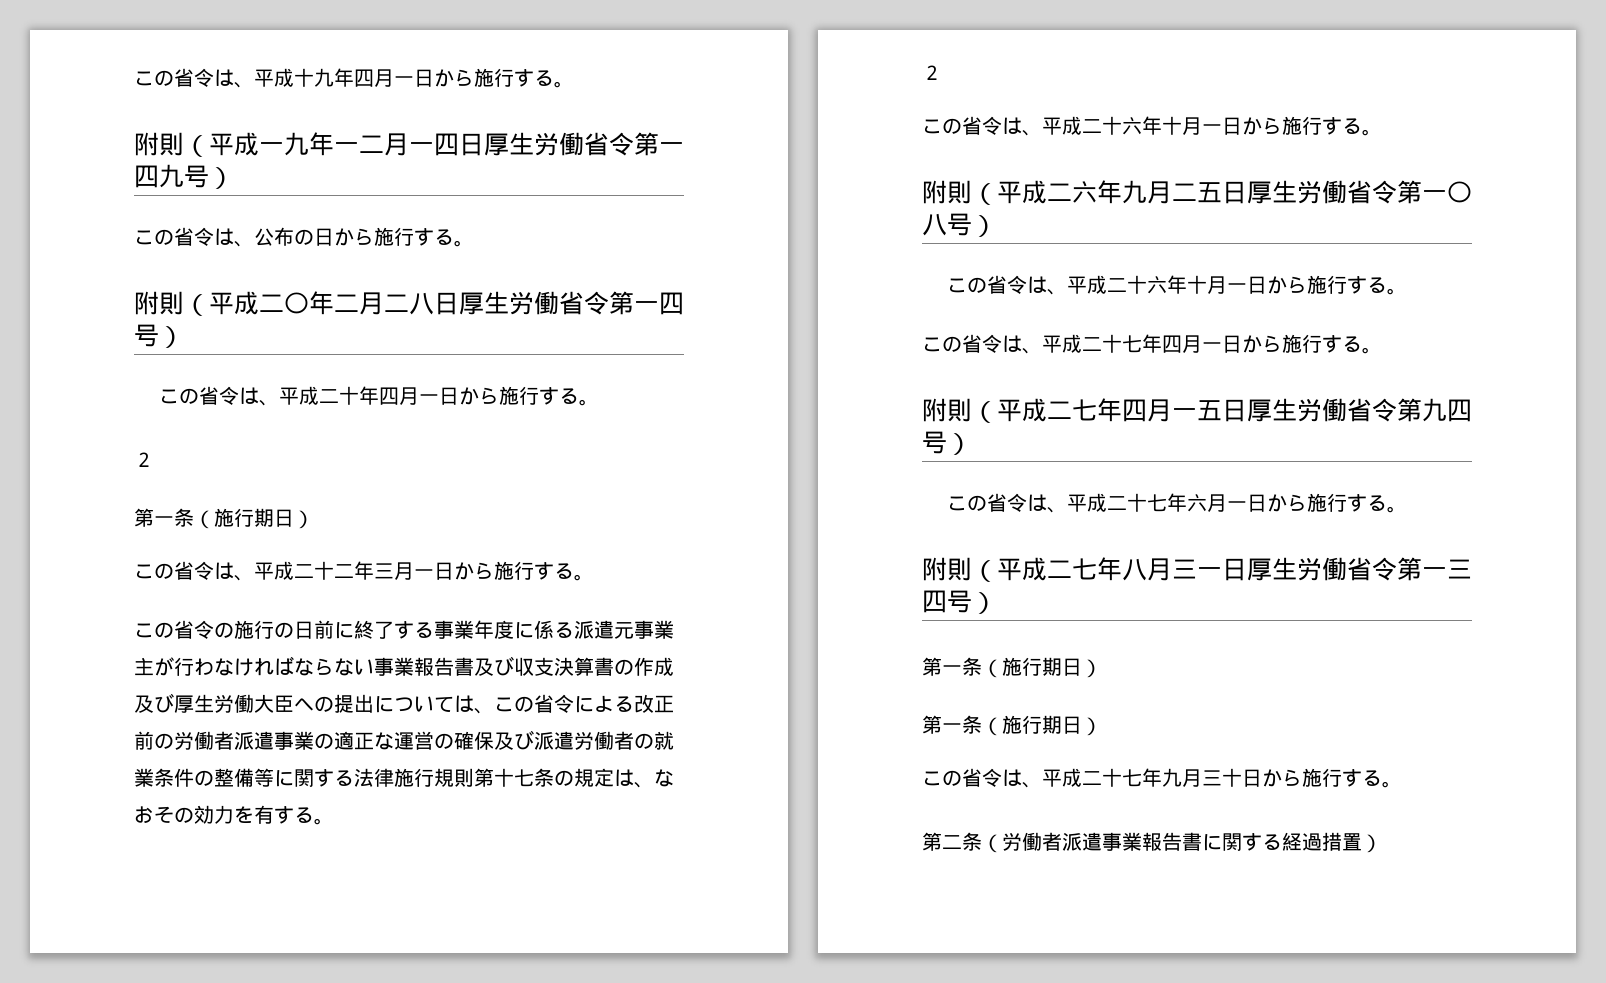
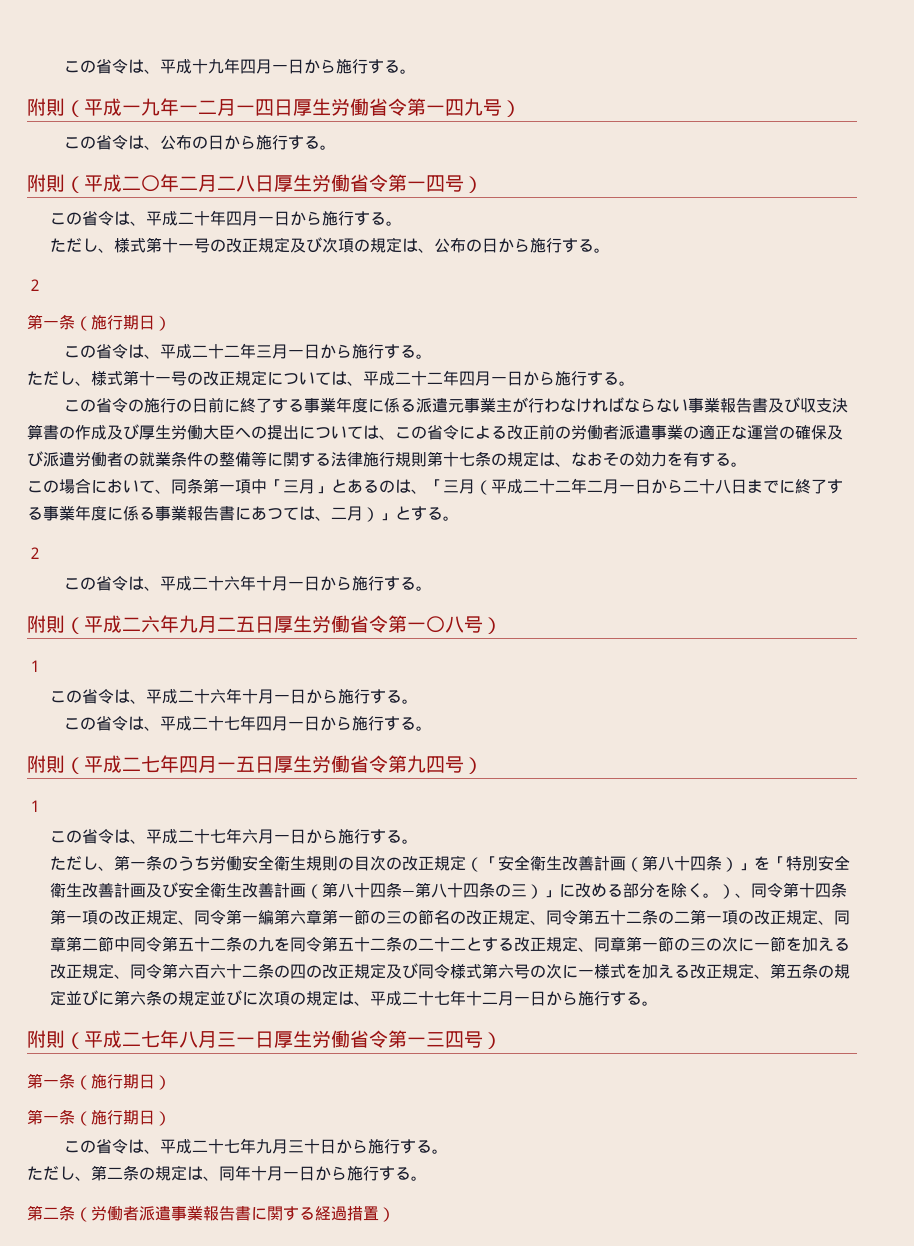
+ ただし、様式第十一号の改正規定及び次項の規定は、公布の日から施行する。
+ ただし、様式第十一号の改正規定については、平成二十二年四月一日から施行する。
+ この場合において、同条第一項中「三月」とあるのは、「三月（平成二十二年二月一日から二十八日までに終了する事業年度に係る事業報告書にあつては、二月）」とする。
  附則（平成二六年九月二五日厚生労働省令第一〇八号）
+ １
  附則（平成二七年四月一五日厚生労働省令第九四号）
+ １
+ ただし、第一条のうち労働安全衛生規則の目次の改正規定（「安全衛生改善計画（第八十四条）」を「特別安全衛生改善計画及び安全衛生改善計画（第八十四条―第八十四条の三）」に改める部分を除く。）、同令第十四条第一項の改正規定、同令第一編第六章第一節の三の節名の改正規定、同令第五十二条の二第一項の改正規定、同章第二節中同令第五十二条の九を同令第五十二条の二十二とする改正規定、同章第一節の三の次に一節を加える改正規定、同令第六百六十二条の四の改正規定及び同令様式第六号の次に一様式を加える改正規定、第五条の規定並びに第六条の規定並びに次項の規定は、平成二十七年十二月一日から施行する。
+ ただし、第二条の規定は、同年十月一日から施行する。

